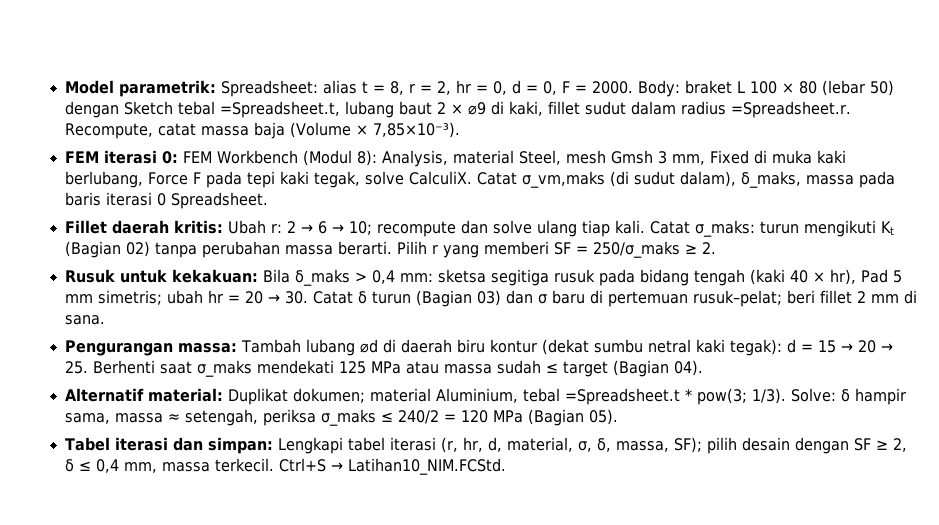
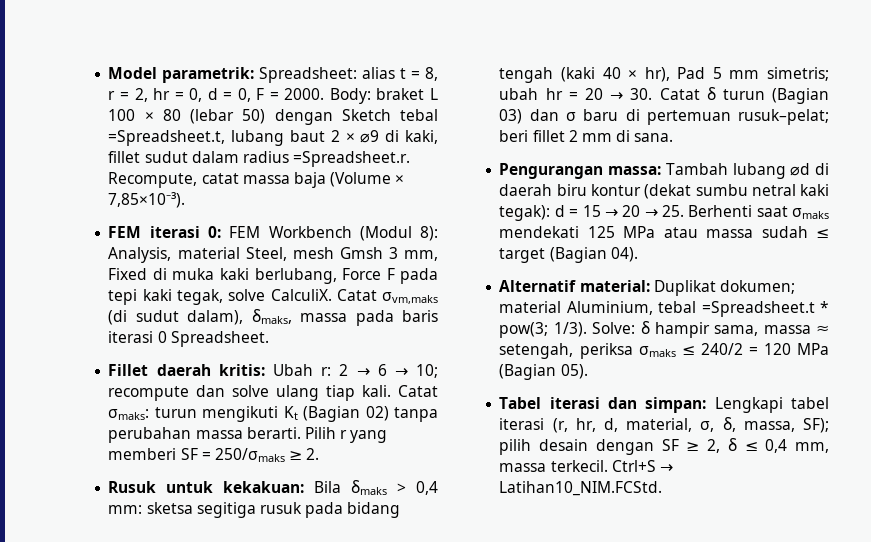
- Catat σ_vm,maks (di sudut dalam), δ_maks, massa pada baris iterasi 0 Spreadsheet.
+ Catat σvm,maks (di sudut dalam), δmaks, massa pada baris iterasi 0 Spreadsheet.
- Catat σ_maks: turun mengikuti Kt (Bagian 02) tanpa perubahan massa berarti.
+ Catat σmaks: turun mengikuti Kt (Bagian 02) tanpa perubahan massa berarti.
- Pilih r yang memberi SF = 250/σ_maks ≥ 2.
+ Pilih r yang memberi SF = 250/σmaks ≥ 2.
- Rusuk untuk kekakuan: Bila δ_maks > 0,4 mm: sketsa segitiga rusuk pada bidang tengah (kaki 40 × hr), Pad 5 mm simetris; ubah hr = 20 → 30. Catat δ turun (Bagian 03) dan σ baru di pertemuan rusuk–pelat; beri fillet 2 mm di sana.
+ Rusuk untuk kekakuan: Bila δmaks > 0,4 mm: sketsa segitiga rusuk pada bidang tengah (kaki 40 × hr), Pad 5 mm simetris; ubah hr = 20 → 30. Catat δ turun (Bagian 03) dan σ baru di pertemuan rusuk–pelat; beri fillet 2 mm di sana.
- Pengurangan massa: Tambah lubang ⌀d di daerah biru kontur (dekat sumbu netral kaki tegak): d = 15 → 20 → 25. Berhenti saat σ_maks mendekati 125 MPa atau massa sudah ≤ target (Bagian 04).
+ Pengurangan massa: Tambah lubang ⌀d di daerah biru kontur (dekat sumbu netral kaki tegak): d = 15 → 20 → 25. Berhenti saat σmaks mendekati 125 MPa atau massa sudah ≤ target (Bagian 04).
- Solve: δ hampir sama, massa ≈ setengah, periksa σ_maks ≤ 240/2 = 120 MPa (Bagian 05).
+ Solve: δ hampir sama, massa ≈ setengah, periksa σmaks ≤ 240/2 = 120 MPa (Bagian 05).

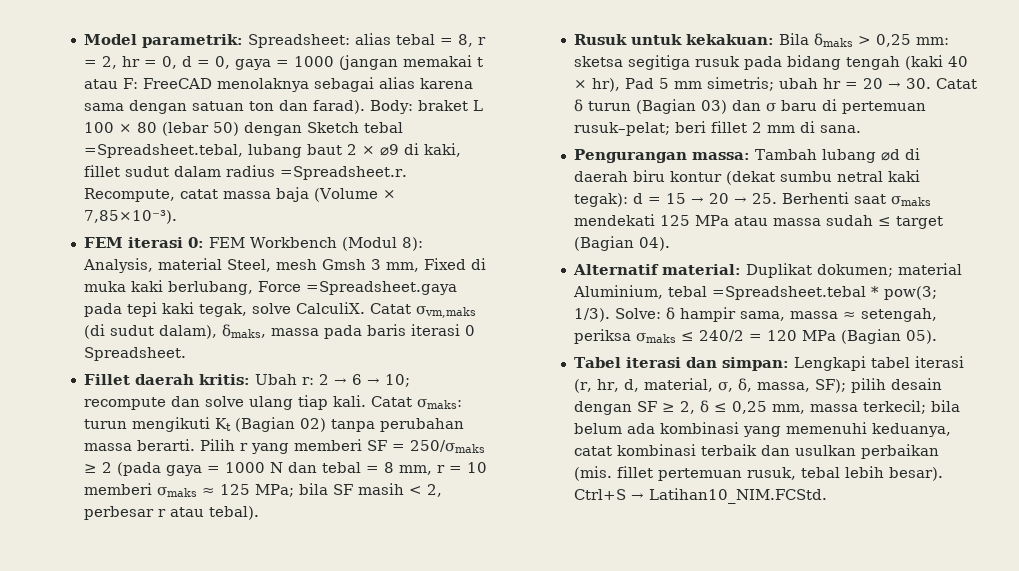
- Model parametrik: Spreadsheet: alias t = 8, r = 2, hr = 0, d = 0, F = 2000.
+ Model parametrik: Spreadsheet: alias tebal = 8, r = 2, hr = 0, d = 0, gaya = 1000 (jangan memakai t atau F: FreeCAD menolaknya sebagai alias karena sama dengan satuan ton dan farad).
- Body: braket L 100 × 80 (lebar 50) dengan Sketch tebal =Spreadsheet.t, lubang baut 2 × ⌀9 di kaki, fillet sudut dalam radius =Spreadsheet.r. Recompute, catat massa baja (Volume × 7,85×10⁻³).
+ Body: braket L 100 × 80 (lebar 50) dengan Sketch tebal =Spreadsheet.tebal, lubang baut 2 × ⌀9 di kaki, fillet sudut dalam radius =Spreadsheet.r. Recompute, catat massa baja (Volume × 7,85×10⁻³).
- FEM iterasi 0: FEM Workbench (Modul 8): Analysis, material Steel, mesh Gmsh 3 mm, Fixed di muka kaki berlubang, Force F pada tepi kaki tegak, solve CalculiX.
+ FEM iterasi 0: FEM Workbench (Modul 8): Analysis, material Steel, mesh Gmsh 3 mm, Fixed di muka kaki berlubang, Force =Spreadsheet.gaya pada tepi kaki tegak, solve CalculiX.
- Pilih r yang memberi SF = 250/σmaks ≥ 2.
+ Pilih r yang memberi SF = 250/σmaks ≥ 2 (pada gaya = 1000 N dan tebal = 8 mm, r = 10 memberi σmaks ≈ 125 MPa; bila SF masih < 2, perbesar r atau tebal).
- Rusuk untuk kekakuan: Bila δmaks > 0,4 mm: sketsa segitiga rusuk pada bidang tengah (kaki 40 × hr), Pad 5 mm simetris; ubah hr = 20 → 30. Catat δ turun (Bagian 03) dan σ baru di pertemuan rusuk–pelat; beri fillet 2 mm di sana.
+ Rusuk untuk kekakuan: Bila δmaks > 0,25 mm: sketsa segitiga rusuk pada bidang tengah (kaki 40 × hr), Pad 5 mm simetris; ubah hr = 20 → 30. Catat δ turun (Bagian 03) dan σ baru di pertemuan rusuk–pelat; beri fillet 2 mm di sana.
- Alternatif material: Duplikat dokumen; material Aluminium, tebal =Spreadsheet.t * pow(3; 1/3).
+ Alternatif material: Duplikat dokumen; material Aluminium, tebal =Spreadsheet.tebal * pow(3; 1/3).
- Tabel iterasi dan simpan: Lengkapi tabel iterasi (r, hr, d, material, σ, δ, massa, SF); pilih desain dengan SF ≥ 2, δ ≤ 0,4 mm, massa terkecil.
+ Tabel iterasi dan simpan: Lengkapi tabel iterasi (r, hr, d, material, σ, δ, massa, SF); pilih desain dengan SF ≥ 2, δ ≤ 0,25 mm, massa terkecil; bila belum ada kombinasi yang memenuhi keduanya, catat kombinasi terbaik dan usulkan perbaikan (mis. fillet pertemuan rusuk, tebal lebih besar).

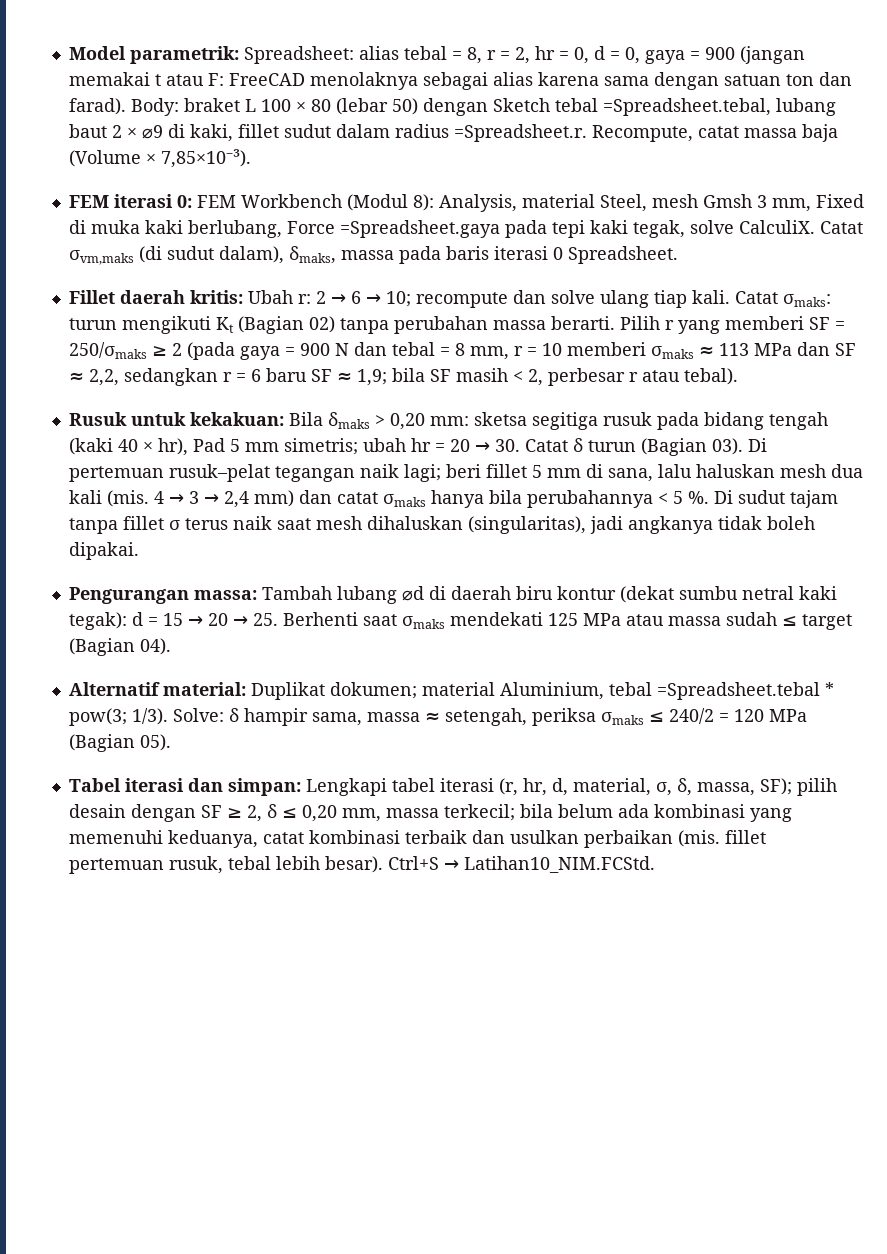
- Model parametrik: Spreadsheet: alias tebal = 8, r = 2, hr = 0, d = 0, gaya = 1000 (jangan memakai t atau F: FreeCAD menolaknya sebagai alias karena sama dengan satuan ton dan farad).
+ Model parametrik: Spreadsheet: alias tebal = 8, r = 2, hr = 0, d = 0, gaya = 900 (jangan memakai t atau F: FreeCAD menolaknya sebagai alias karena sama dengan satuan ton dan farad).
- Pilih r yang memberi SF = 250/σmaks ≥ 2 (pada gaya = 1000 N dan tebal = 8 mm, r = 10 memberi σmaks ≈ 125 MPa; bila SF masih < 2, perbesar r atau tebal).
+ Pilih r yang memberi SF = 250/σmaks ≥ 2 (pada gaya = 900 N dan tebal = 8 mm, r = 10 memberi σmaks ≈ 113 MPa dan SF ≈ 2,2, sedangkan r = 6 baru SF ≈ 1,9; bila SF masih < 2, perbesar r atau tebal).
- Rusuk untuk kekakuan: Bila δmaks > 0,25 mm: sketsa segitiga rusuk pada bidang tengah (kaki 40 × hr), Pad 5 mm simetris; ubah hr = 20 → 30. Catat δ turun (Bagian 03) dan σ baru di pertemuan rusuk–pelat; beri fillet 2 mm di sana.
+ Rusuk untuk kekakuan: Bila δmaks > 0,20 mm: sketsa segitiga rusuk pada bidang tengah (kaki 40 × hr), Pad 5 mm simetris; ubah hr = 20 → 30. Catat δ turun (Bagian 03). Di pertemuan rusuk–pelat tegangan naik lagi; beri fillet 5 mm di sana, lalu haluskan mesh dua kali (mis. 4 → 3 → 2,4 mm) dan catat σmaks hanya bila perubahannya < 5 %. Di sudut tajam tanpa fillet σ terus naik saat mesh dihaluskan (singularitas), jadi angkanya tidak boleh dipakai.
- Tabel iterasi dan simpan: Lengkapi tabel iterasi (r, hr, d, material, σ, δ, massa, SF); pilih desain dengan SF ≥ 2, δ ≤ 0,25 mm, massa terkecil; bila belum ada kombinasi yang memenuhi keduanya, catat kombinasi terbaik dan usulkan perbaikan (mis. fillet pertemuan rusuk, tebal lebih besar).
+ Tabel iterasi dan simpan: Lengkapi tabel iterasi (r, hr, d, material, σ, δ, massa, SF); pilih desain dengan SF ≥ 2, δ ≤ 0,20 mm, massa terkecil; bila belum ada kombinasi yang memenuhi keduanya, catat kombinasi terbaik dan usulkan perbaikan (mis. fillet pertemuan rusuk, tebal lebih besar).

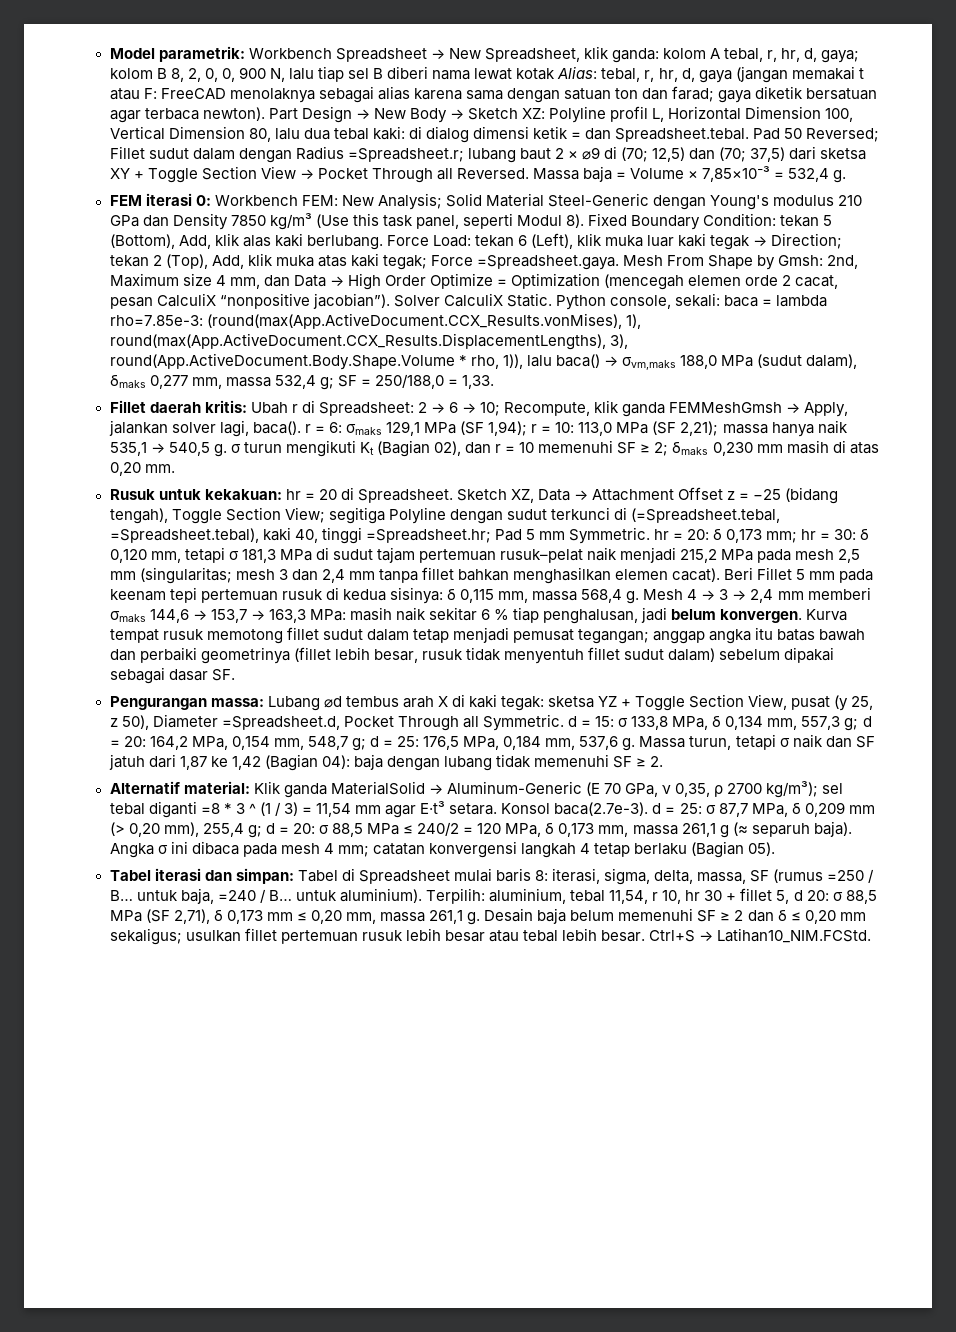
- Model parametrik: Spreadsheet: alias tebal = 8, r = 2, hr = 0, d = 0, gaya = 900 (jangan memakai t atau F: FreeCAD menolaknya sebagai alias karena sama dengan satuan ton dan farad). Body: braket L 100 × 80 (lebar 50) dengan Sketch tebal =Spreadsheet.tebal, lubang baut 2 × ⌀9 di kaki, fillet sudut dalam radius =Spreadsheet.r. Recompute, catat massa baja (Volume × 7,85×10⁻³).
- FEM iterasi 0: FEM Workbench (Modul 8): Analysis, material Steel, mesh Gmsh 3 mm, Fixed di muka kaki berlubang, Force =Spreadsheet.gaya pada tepi kaki tegak, solve CalculiX. Catat σvm,maks (di sudut dalam), δmaks, massa pada baris iterasi 0 Spreadsheet.
+ Model parametrik: Workbench Spreadsheet → New Spreadsheet, klik ganda: kolom A tebal, r, hr, d, gaya; kolom B 8, 2, 0, 0, 900 N, lalu tiap sel B diberi nama lewat kotak Alias: tebal, r, hr, d, gaya (jangan memakai t atau F: FreeCAD menolaknya sebagai alias karena sama dengan satuan ton dan farad; gaya diketik bersatuan agar terbaca newton). Part Design → New Body → Sketch XZ: Polyline profil L, Horizontal Dimension 100, Vertical Dimension 80, lalu dua tebal kaki: di dialog dimensi ketik = dan Spreadsheet.tebal. Pad 50 Reversed; Fillet sudut dalam dengan Radius =Spreadsheet.r; lubang baut 2 × ⌀9 di (70; 12,5) dan (70; 37,5) dari sketsa XY + Toggle Section View → Pocket Through all Reversed. Massa baja = Volume × 7,85×10⁻³ = 532,4 g.
+ FEM iterasi 0: Workbench FEM: New Analysis; Solid Material Steel-Generic dengan Young's modulus 210 GPa dan Density 7850 kg/m³ (Use this task panel, seperti Modul 8). Fixed Boundary Condition: tekan 5 (Bottom), Add, klik alas kaki berlubang. Force Load: tekan 6 (Left), klik muka luar kaki tegak → Direction; tekan 2 (Top), Add, klik muka atas kaki tegak; Force =Spreadsheet.gaya. Mesh From Shape by Gmsh: 2nd, Maximum size 4 mm, dan Data → High Order Optimize = Optimization (mencegah elemen orde 2 cacat, pesan CalculiX “nonpositive jacobian”). Solver CalculiX Static. Python console, sekali: baca = lambda rho=7.85e-3: (round(max(App.ActiveDocument.CCX_Results.vonMises), 1), round(max(App.ActiveDocument.CCX_Results.DisplacementLengths), 3), round(App.ActiveDocument.Body.Shape.Volume * rho, 1)), lalu baca() → σvm,maks 188,0 MPa (sudut dalam), δmaks 0,277 mm, massa 532,4 g; SF = 250/188,0 = 1,33.
- Fillet daerah kritis: Ubah r: 2 → 6 → 10; recompute dan solve ulang tiap kali. Catat σmaks: turun mengikuti Kt (Bagian 02) tanpa perubahan massa berarti. Pilih r yang memberi SF = 250/σmaks ≥ 2 (pada gaya = 900 N dan tebal = 8 mm, r = 10 memberi σmaks ≈ 113 MPa dan SF ≈ 2,2, sedangkan r = 6 baru SF ≈ 1,9; bila SF masih < 2, perbesar r atau tebal).
- Rusuk untuk kekakuan: Bila δmaks > 0,20 mm: sketsa segitiga rusuk pada bidang tengah (kaki 40 × hr), Pad 5 mm simetris; ubah hr = 20 → 30. Catat δ turun (Bagian 03). Di pertemuan rusuk–pelat tegangan naik lagi; beri fillet 5 mm di sana, lalu haluskan mesh dua kali (mis. 4 → 3 → 2,4 mm) dan catat σmaks hanya bila perubahannya < 5 %. Di sudut tajam tanpa fillet σ terus naik saat mesh dihaluskan (singularitas), jadi angkanya tidak boleh dipakai.
- Pengurangan massa: Tambah lubang ⌀d di daerah biru kontur (dekat sumbu netral kaki tegak): d = 15 → 20 → 25. Berhenti saat σmaks mendekati 125 MPa atau massa sudah ≤ target (Bagian 04).
- Alternatif material: Duplikat dokumen; material Aluminium, tebal =Spreadsheet.tebal * pow(3; 1/3). Solve: δ hampir sama, massa ≈ setengah, periksa σmaks ≤ 240/2 = 120 MPa (Bagian 05).
+ Fillet daerah kritis: Ubah r di Spreadsheet: 2 → 6 → 10; Recompute, klik ganda FEMMeshGmsh → Apply, jalankan solver lagi, baca(). r = 6: σmaks 129,1 MPa (SF 1,94); r = 10: 113,0 MPa (SF 2,21); massa hanya naik 535,1 → 540,5 g. σ turun mengikuti Kt (Bagian 02), dan r = 10 memenuhi SF ≥ 2; δmaks 0,230 mm masih di atas 0,20 mm.
+ Rusuk untuk kekakuan: hr = 20 di Spreadsheet. Sketch XZ, Data → Attachment Offset z = −25 (bidang tengah), Toggle Section View; segitiga Polyline dengan sudut terkunci di (=Spreadsheet.tebal, =Spreadsheet.tebal), kaki 40, tinggi =Spreadsheet.hr; Pad 5 mm Symmetric. hr = 20: δ 0,173 mm; hr = 30: δ 0,120 mm, tetapi σ 181,3 MPa di sudut tajam pertemuan rusuk–pelat naik menjadi 215,2 MPa pada mesh 2,5 mm (singularitas; mesh 3 dan 2,4 mm tanpa fillet bahkan menghasilkan elemen cacat). Beri Fillet 5 mm pada keenam tepi pertemuan rusuk di kedua sisinya: δ 0,115 mm, massa 568,4 g. Mesh 4 → 3 → 2,4 mm memberi σmaks 144,6 → 153,7 → 163,3 MPa: masih naik sekitar 6 % tiap penghalusan, jadi belum konvergen. Kurva tempat rusuk memotong fillet sudut dalam tetap menjadi pemusat tegangan; anggap angka itu batas bawah dan perbaiki geometrinya (fillet lebih besar, rusuk tidak menyentuh fillet sudut dalam) sebelum dipakai sebagai dasar SF.
+ Pengurangan massa: Lubang ⌀d tembus arah X di kaki tegak: sketsa YZ + Toggle Section View, pusat (y 25, z 50), Diameter =Spreadsheet.d, Pocket Through all Symmetric. d = 15: σ 133,8 MPa, δ 0,134 mm, 557,3 g; d = 20: 164,2 MPa, 0,154 mm, 548,7 g; d = 25: 176,5 MPa, 0,184 mm, 537,6 g. Massa turun, tetapi σ naik dan SF jatuh dari 1,87 ke 1,42 (Bagian 04): baja dengan lubang tidak memenuhi SF ≥ 2.
+ Alternatif material: Klik ganda MaterialSolid → Aluminum-Generic (E 70 GPa, ν 0,35, ρ 2700 kg/m³); sel tebal diganti =8 * 3 ^ (1 / 3) = 11,54 mm agar E·t³ setara. Konsol baca(2.7e-3). d = 25: σ 87,7 MPa, δ 0,209 mm (> 0,20 mm), 255,4 g; d = 20: σ 88,5 MPa ≤ 240/2 = 120 MPa, δ 0,173 mm, massa 261,1 g (≈ separuh baja). Angka σ ini dibaca pada mesh 4 mm; catatan konvergensi langkah 4 tetap berlaku (Bagian 05).
- Tabel iterasi dan simpan: Lengkapi tabel iterasi (r, hr, d, material, σ, δ, massa, SF); pilih desain dengan SF ≥ 2, δ ≤ 0,20 mm, massa terkecil; bila belum ada kombinasi yang memenuhi keduanya, catat kombinasi terbaik dan usulkan perbaikan (mis. fillet pertemuan rusuk, tebal lebih besar).
+ Tabel iterasi dan simpan: Tabel di Spreadsheet mulai baris 8: iterasi, sigma, delta, massa, SF (rumus =250 / B… untuk baja, =240 / B… untuk aluminium). Terpilih: aluminium, tebal 11,54, r 10, hr 30 + fillet 5, d 20: σ 88,5 MPa (SF 2,71), δ 0,173 mm ≤ 0,20 mm, massa 261,1 g. Desain baja belum memenuhi SF ≥ 2 dan δ ≤ 0,20 mm sekaligus; usulkan fillet pertemuan rusuk lebih besar atau tebal lebih besar.

